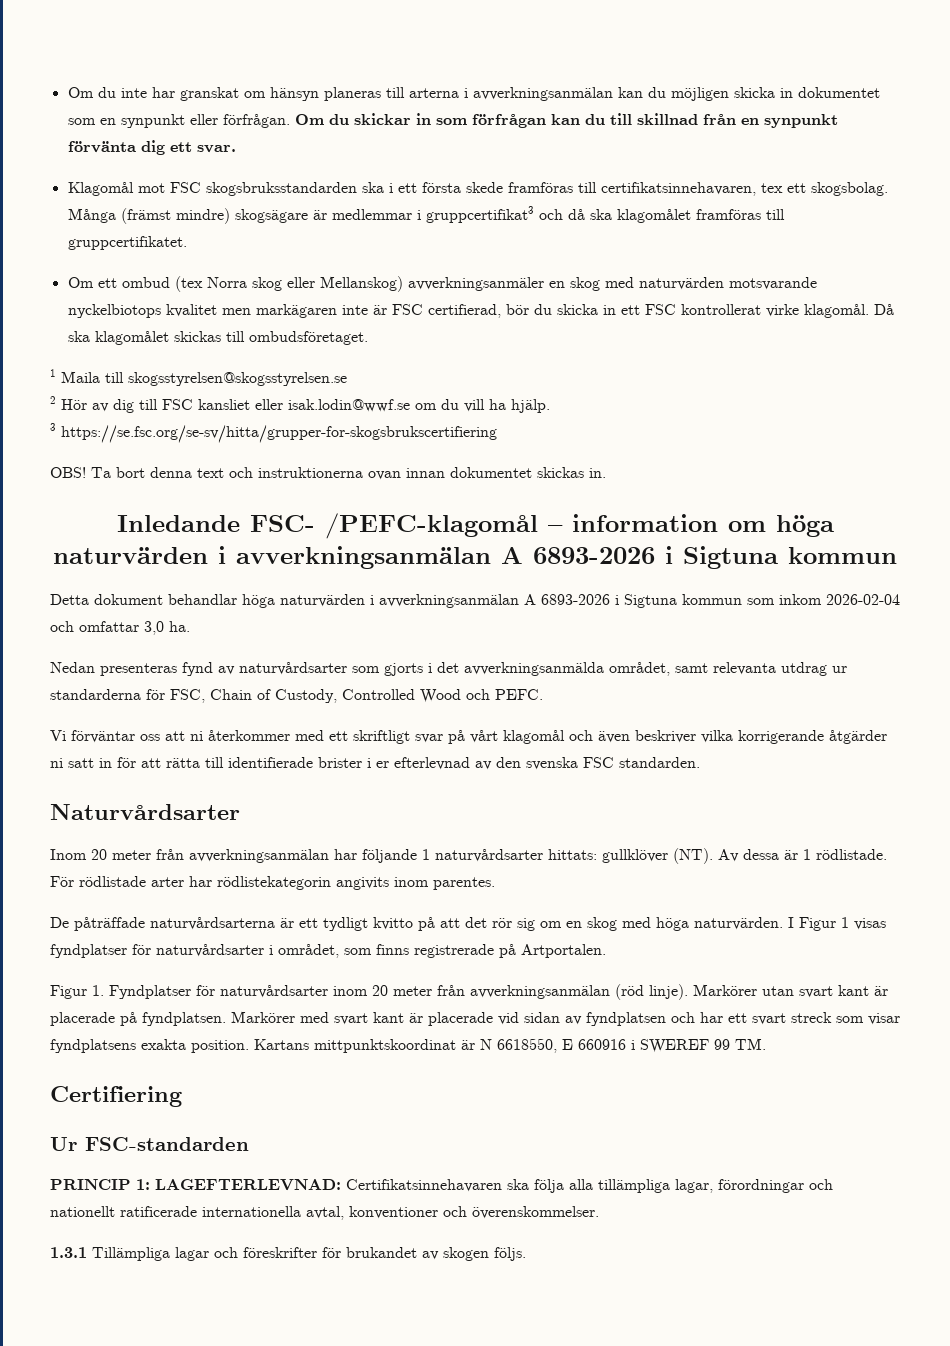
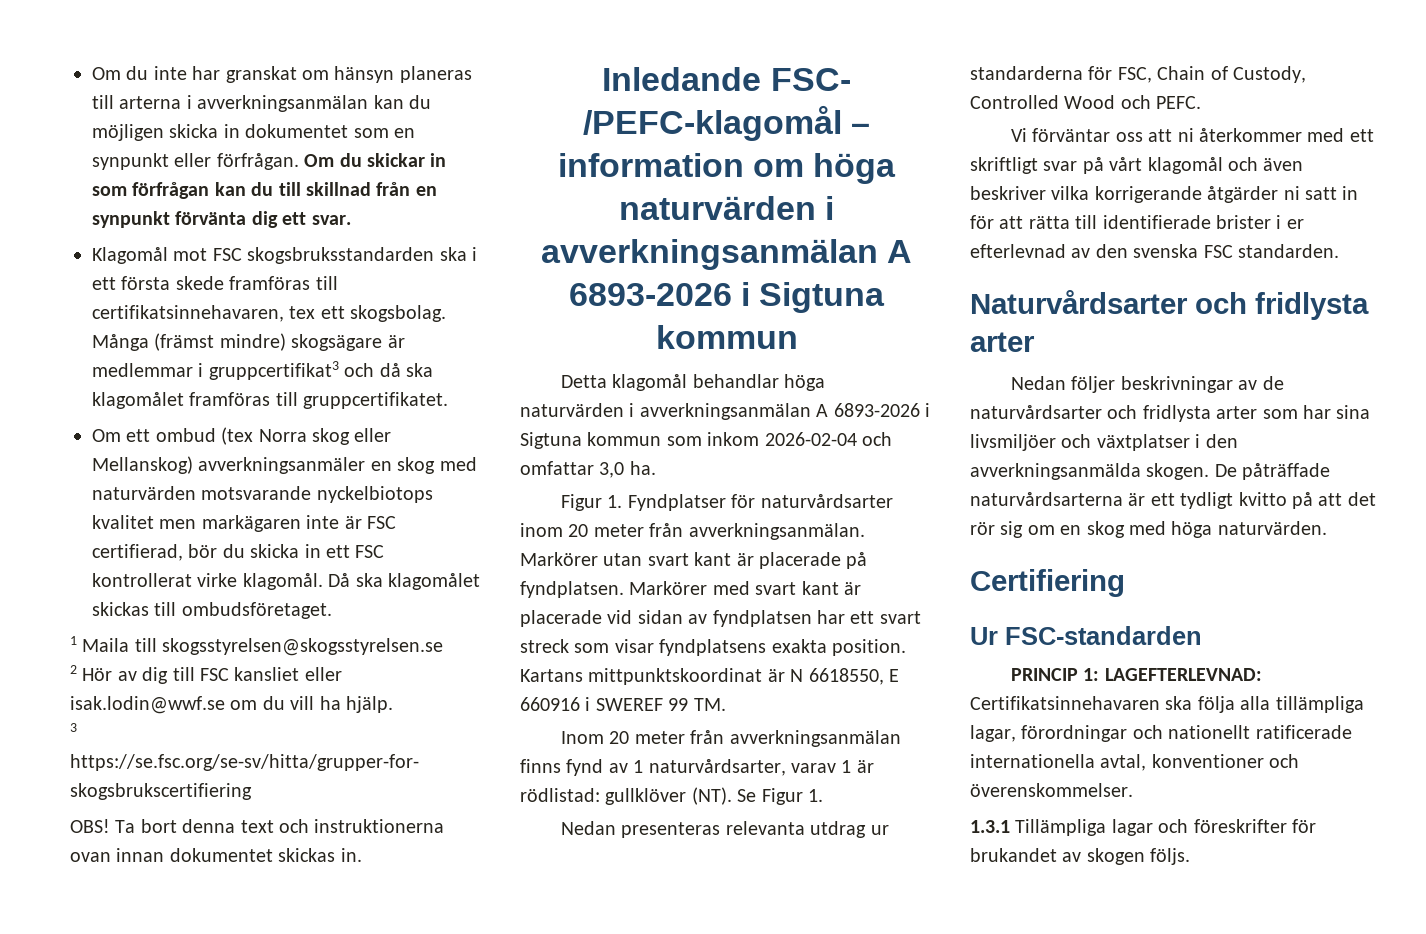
- Detta dokument behandlar höga naturvärden i avverkningsanmälan A 6893-2026 i Sigtuna kommun som inkom 2026-02-04 och omfattar 3,0 ha.
+ Detta klagomål behandlar höga naturvärden i avverkningsanmälan A 6893-2026 i Sigtuna kommun som inkom 2026-02-04 och omfattar 3,0 ha.
- Nedan presenteras fynd av naturvårdsarter som gjorts i det avverkningsanmälda området, samt relevanta utdrag ur standarderna för FSC, Chain of Custody, Controlled Wood och PEFC.
+ Figur 1. Fyndplatser för naturvårdsarter inom 20 meter från avverkningsanmälan. Markörer utan svart kant är placerade på fyndplatsen. Markörer med svart kant är placerade vid sidan av fyndplatsen har ett svart streck som visar fyndplatsens exakta position. Kartans mittpunktskoordinat är N 6618550, E 660916 i SWEREF 99 TM.
+ Inom 20 meter från avverkningsanmälan finns fynd av 1 naturvårdsarter, varav 1 är rödlistad: gullklöver (NT). Se Figur 1.
+ Nedan presenteras relevanta utdrag ur standarderna för FSC, Chain of Custody, Controlled Wood och PEFC.
- Naturvårdsarter
- Inom 20 meter från avverkningsanmälan har följande 1 naturvårdsarter hittats: gullklöver (NT). Av dessa är 1 rödlistade. För rödlistade arter har rödlistekategorin angivits inom parentes.
- De påträffade naturvårdsarterna är ett tydligt kvitto på att det rör sig om en skog med höga naturvärden. I Figur 1 visas fyndplatser för naturvårdsarter i området, som finns registrerade på Artportalen.
- Figur 1. Fyndplatser för naturvårdsarter inom 20 meter från avverkningsanmälan (röd linje). Markörer utan svart kant är placerade på fyndplatsen. Markörer med svart kant är placerade vid sidan av fyndplatsen och har ett svart streck som visar fyndplatsens exakta position. Kartans mittpunktskoordinat är N 6618550, E 660916 i SWEREF 99 TM.
+ Naturvårdsarter och fridlysta arter
+ Nedan följer beskrivningar av de naturvårdsarter och fridlysta arter som har sina livsmiljöer och växtplatser i den avverkningsanmälda skogen. De påträffade naturvårdsarterna är ett tydligt kvitto på att det rör sig om en skog med höga naturvärden.

